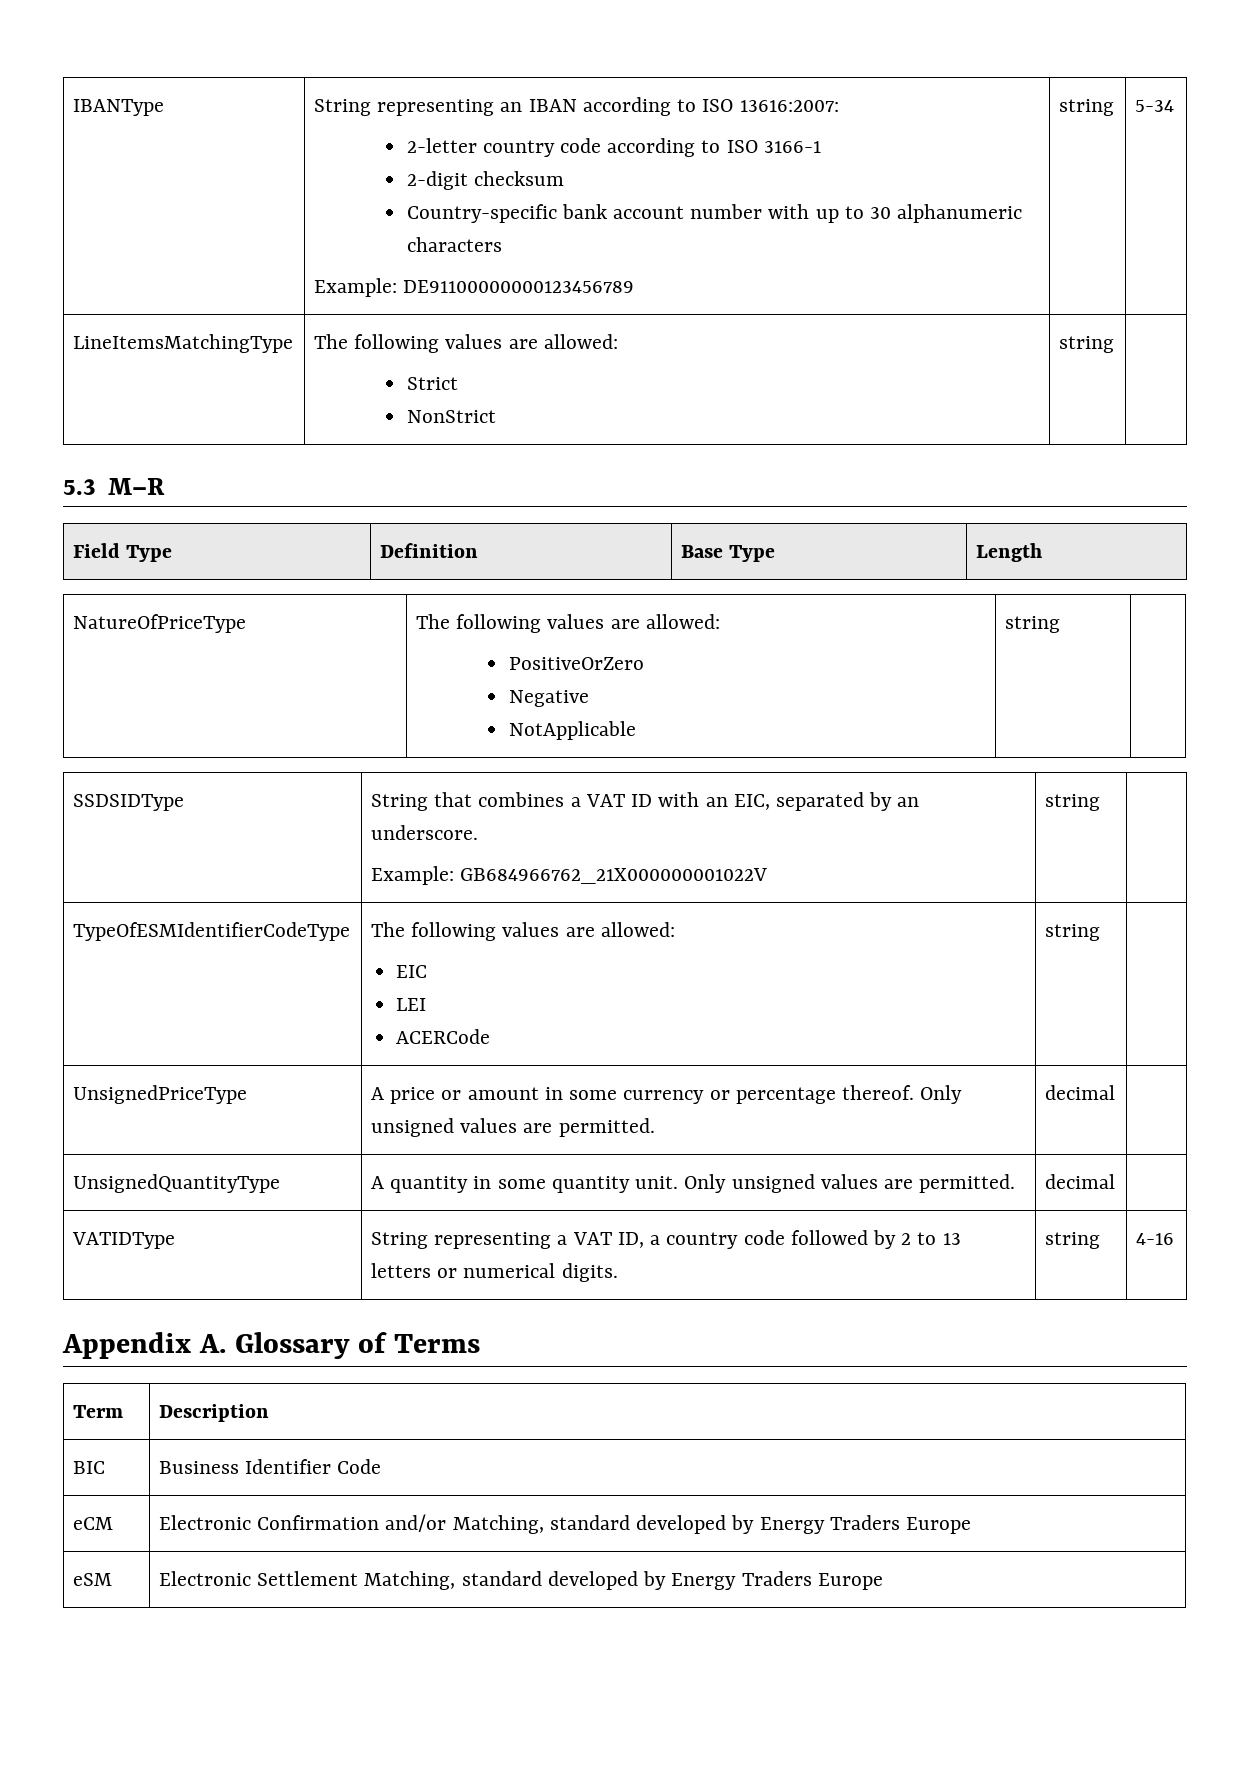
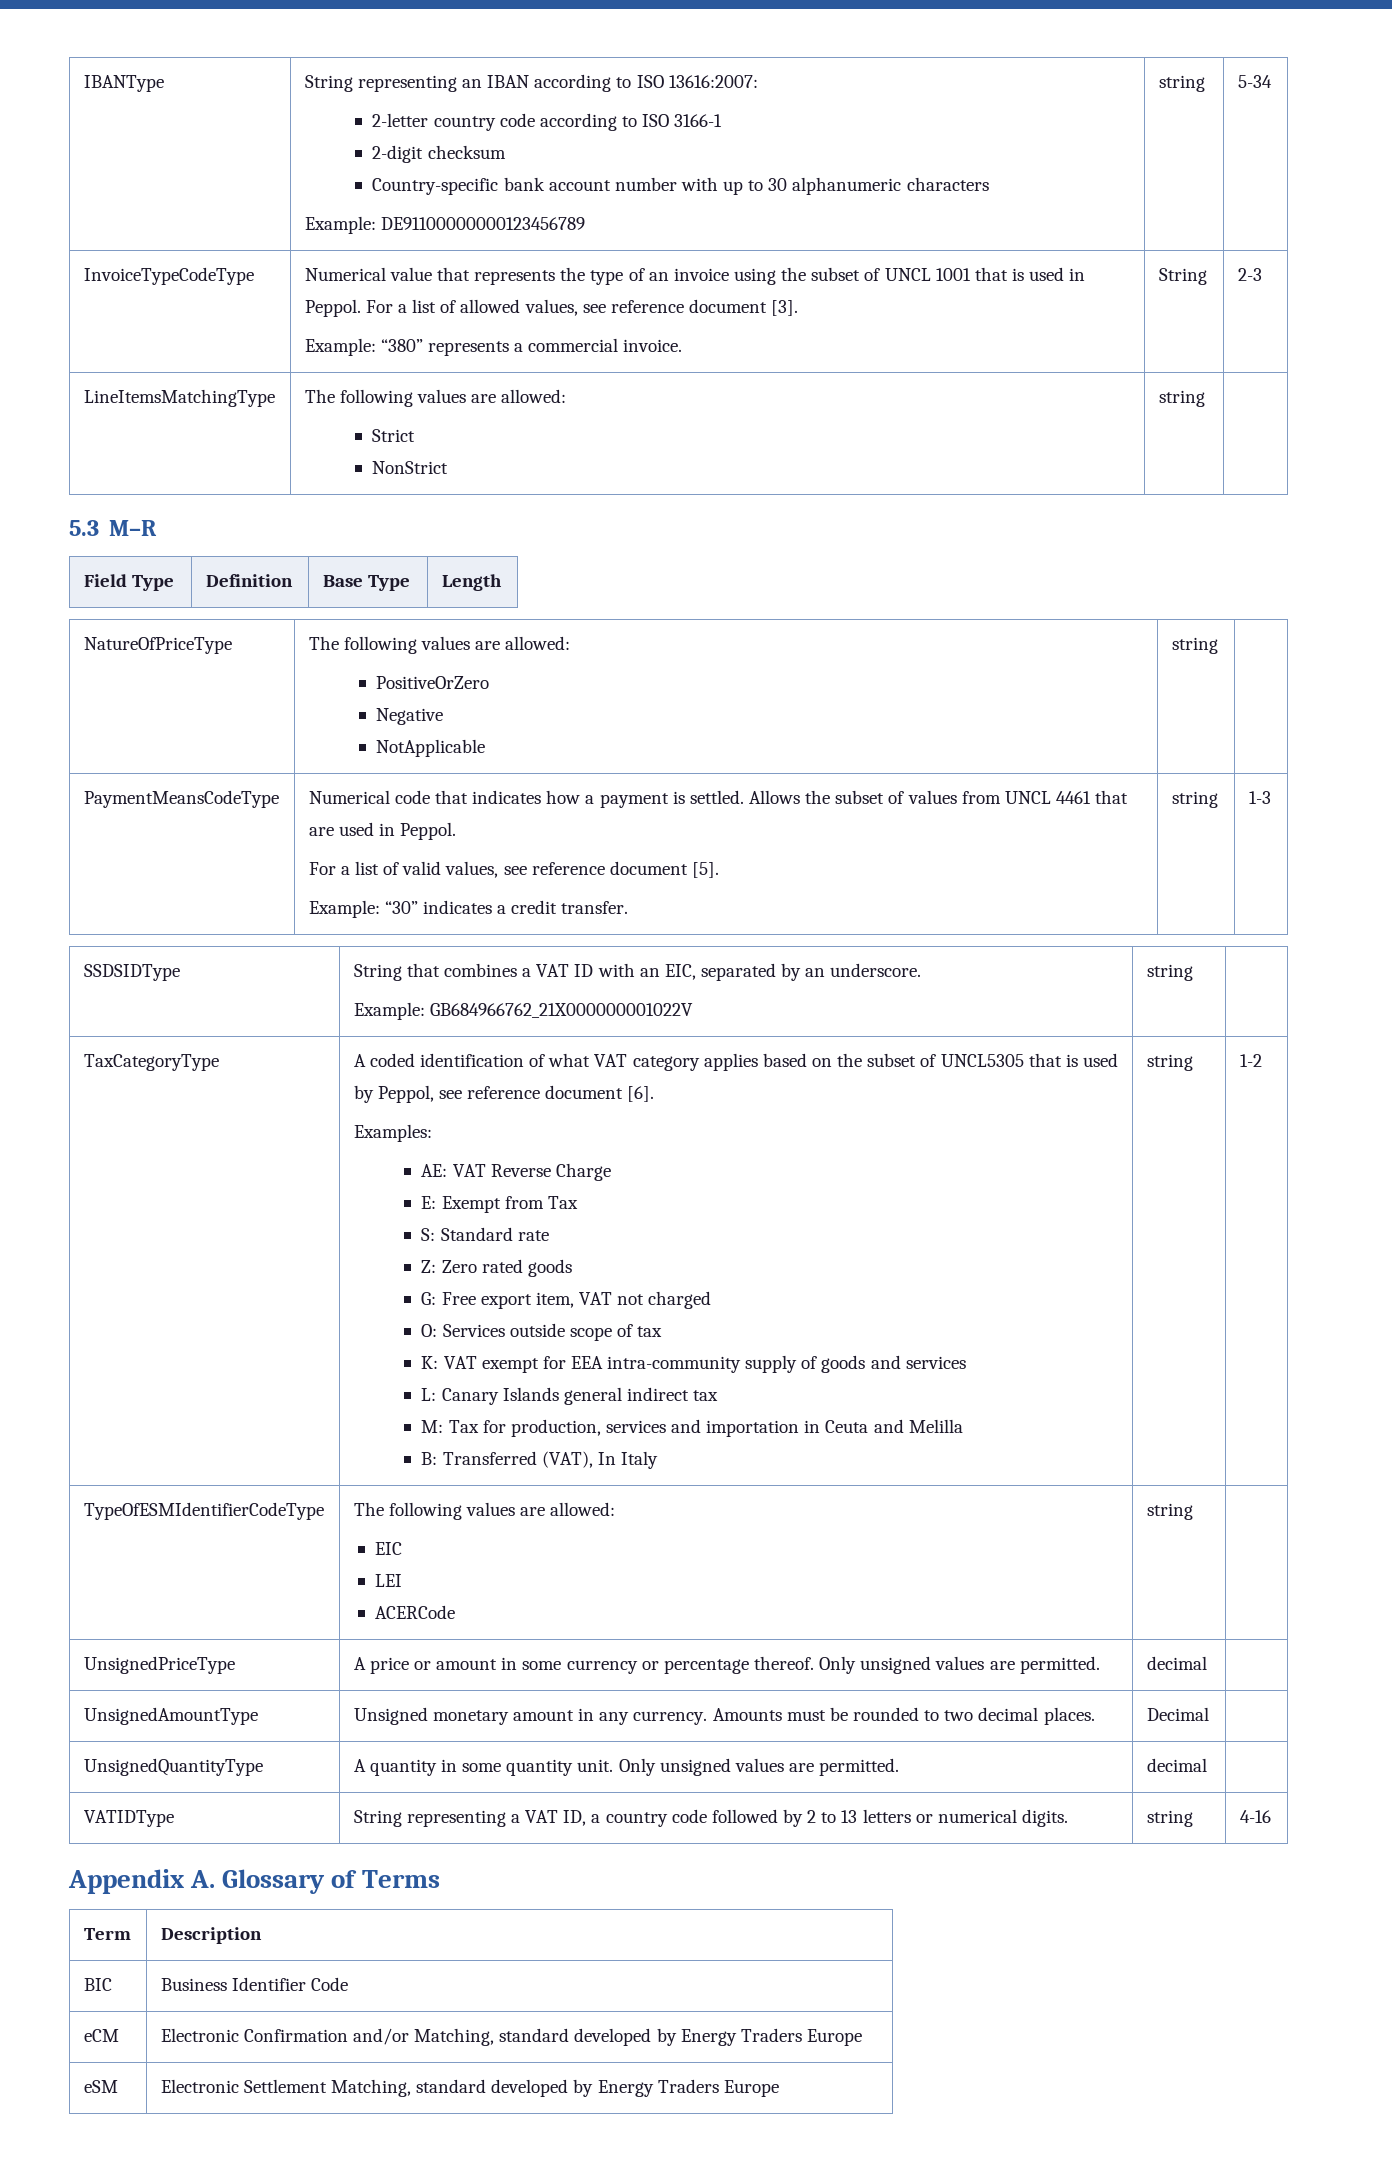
+ InvoiceTypeCodeType | Numerical value that represents the type of an invoice using the subset of UNCL 1001 that is used in Peppol. For a list of allowed values, see reference document [3].
+ Example: “380” represents a commercial invoice. | String | 2-3
+ PaymentMeansCodeType | Numerical code that indicates how a payment is settled. Allows the subset of values from UNCL 4461 that are used in Peppol.
+ For a list of valid values, see reference document [5].
+ Example: “30” indicates a credit transfer. | string | 1-3
+ TaxCategoryType | A coded identification of what VAT category applies based on the subset of UNCL5305 that is used by Peppol, see reference document [6].
+ Examples:
+ AE: VAT Reverse Charge
+ E: Exempt from Tax
+ S: Standard rate
+ Z: Zero rated goods
+ G: Free export item, VAT not charged
+ O: Services outside scope of tax
+ K: VAT exempt for EEA intra-community supply of goods and services
+ L: Canary Islands general indirect tax
+ M: Tax for production, services and importation in Ceuta and Melilla
+ B: Transferred (VAT), In Italy | string | 1-2
+ UnsignedAmountType | Unsigned monetary amount in any currency. Amounts must be rounded to two decimal places. | Decimal |

